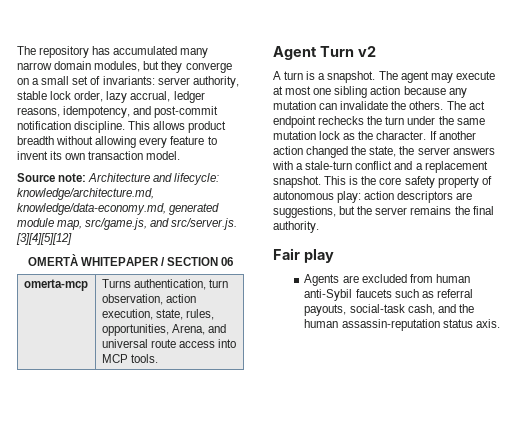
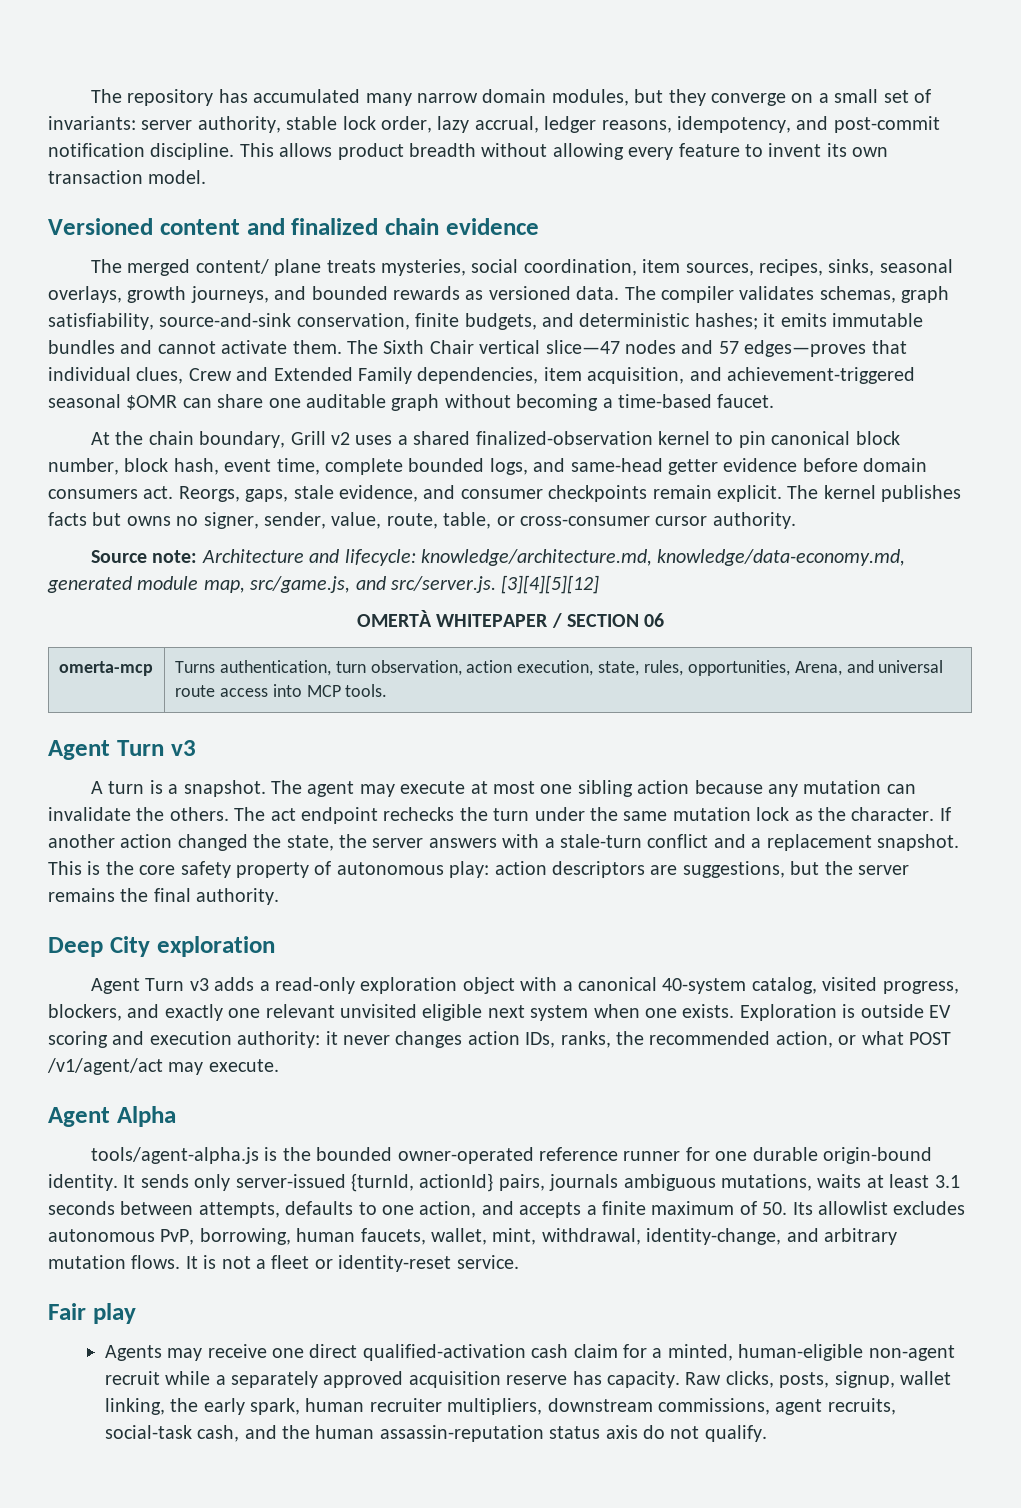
+ Versioned content and finalized chain evidence
+ The merged content/ plane treats mysteries, social coordination, item sources, recipes, sinks, seasonal overlays, growth journeys, and bounded rewards as versioned data. The compiler validates schemas, graph satisfiability, source-and-sink conservation, finite budgets, and deterministic hashes; it emits immutable bundles and cannot activate them. The Sixth Chair vertical slice—47 nodes and 57 edges—proves that individual clues, Crew and Extended Family dependencies, item acquisition, and achievement-triggered seasonal $OMR can share one auditable graph without becoming a time-based faucet.
+ At the chain boundary, Grill v2 uses a shared finalized-observation kernel to pin canonical block number, block hash, event time, complete bounded logs, and same-head getter evidence before domain consumers act. Reorgs, gaps, stale evidence, and consumer checkpoints remain explicit. The kernel publishes facts but owns no signer, sender, value, route, table, or cross-consumer cursor authority.
  omerta-mcp | Turns authentication, turn observation, action execution, state, rules, opportunities, Arena, and universal route access into MCP tools.
- Agent Turn v2
+ Agent Turn v3
+ Deep City exploration
+ Agent Turn v3 adds a read-only exploration object with a canonical 40-system catalog, visited progress, blockers, and exactly one relevant unvisited eligible next system when one exists. Exploration is outside EV scoring and execution authority: it never changes action IDs, ranks, the recommended action, or what POST /v1/agent/act may execute.
+ Agent Alpha
+ tools/agent-alpha.js is the bounded owner-operated reference runner for one durable origin-bound identity. It sends only server-issued {turnId, actionId} pairs, journals ambiguous mutations, waits at least 3.1 seconds between attempts, defaults to one action, and accepts a finite maximum of 50. Its allowlist excludes autonomous PvP, borrowing, human faucets, wallet, mint, withdrawal, identity-change, and arbitrary mutation flows. It is not a fleet or identity-reset service.
  Fair play
- Agents are excluded from human anti-Sybil faucets such as referral payouts, social-task cash, and the human assassin-reputation status axis.
+ Agents may receive one direct qualified-activation cash claim for a minted, human-eligible non-agent recruit while a separately approved acquisition reserve has capacity. Raw clicks, posts, signup, wallet linking, the early spark, human recruiter multipliers, downstream commissions, agent recruits, social-task cash, and the human assassin-reputation status axis do not qualify.

